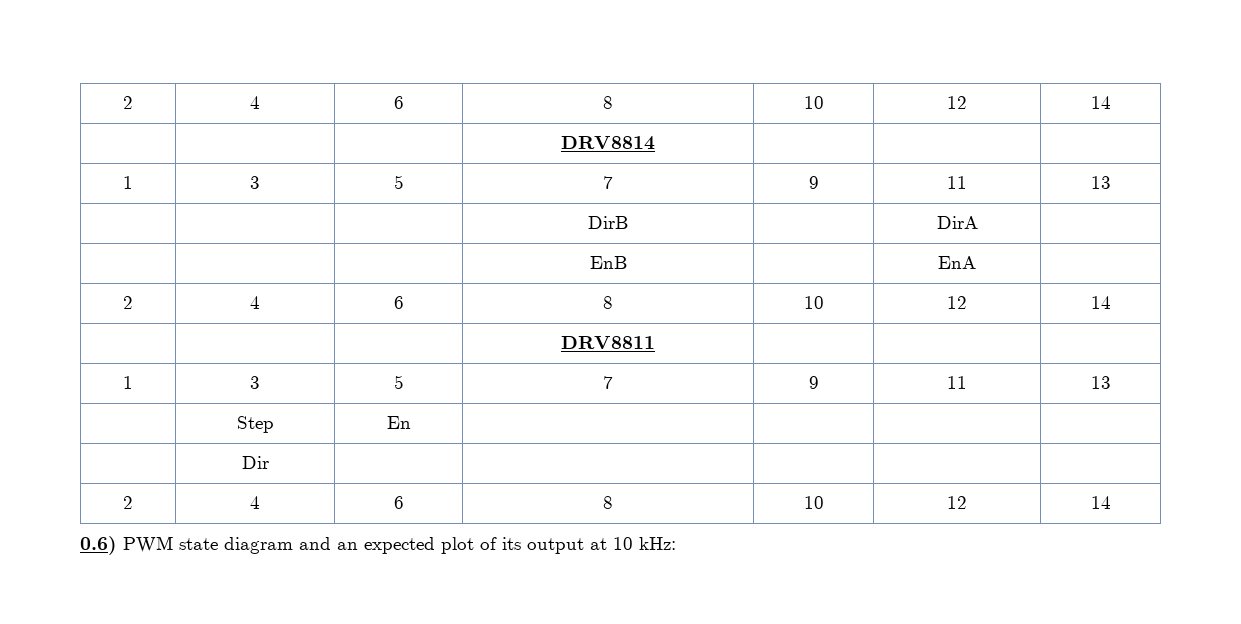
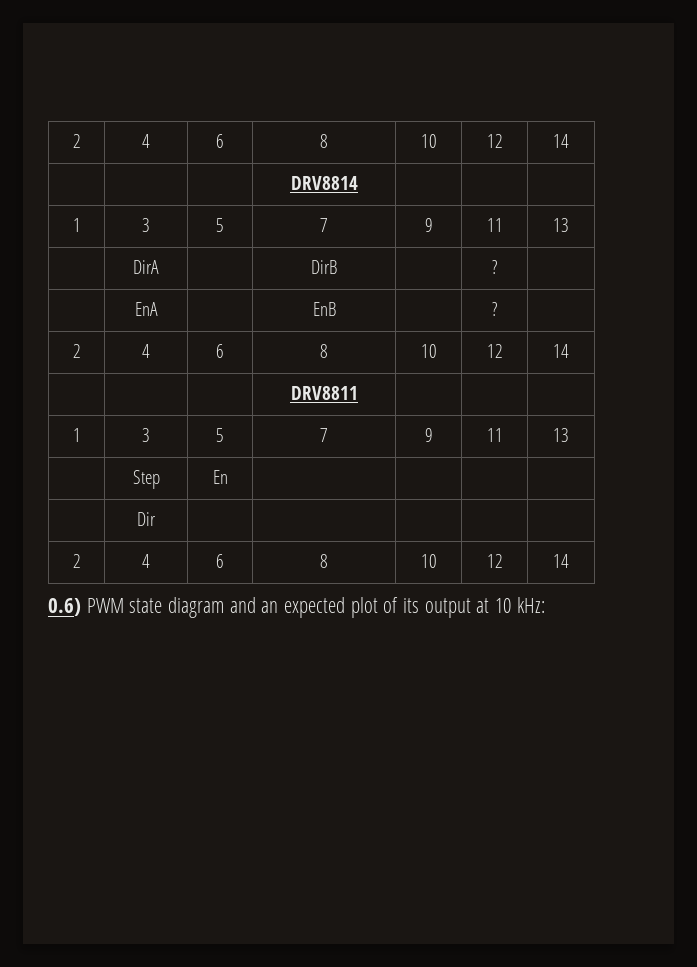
- | | | DirB | | DirA |
- | | | EnB | | EnA |
+ | DirA | | DirB | | ? |
+ | EnA | | EnB | | ? |

